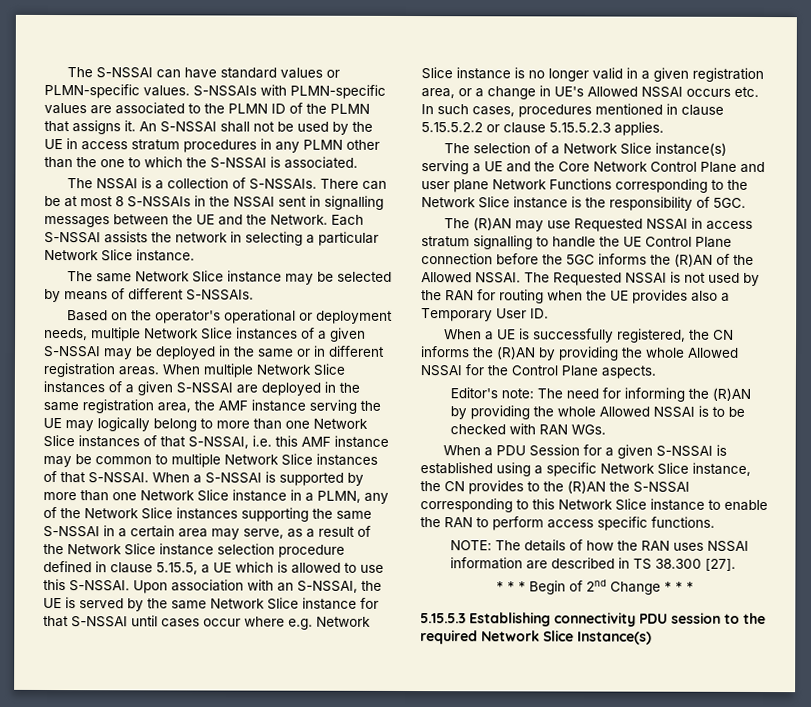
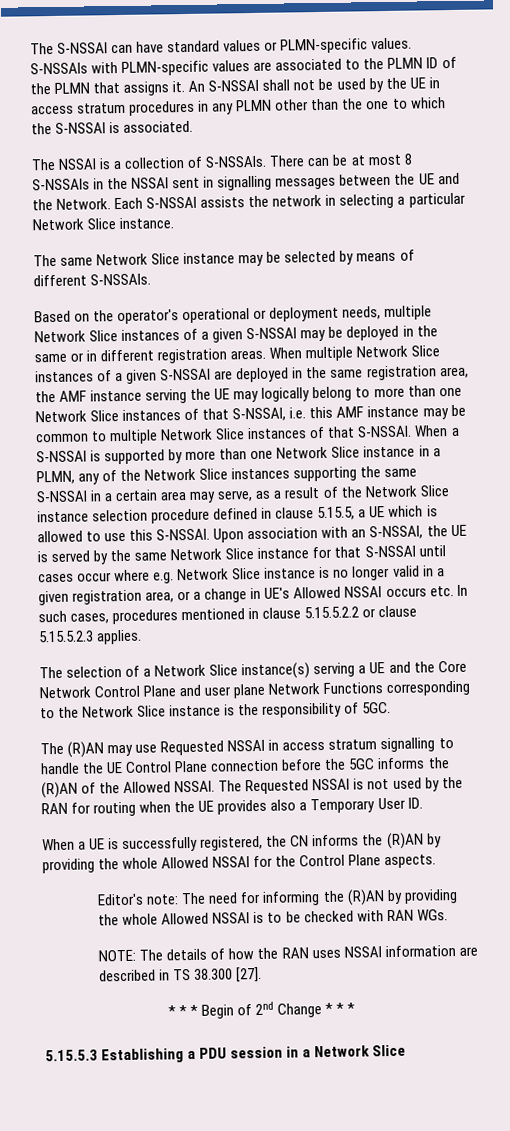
- When a PDU Session for a given S-NSSAI is established using a specific Network Slice instance, the CN provides to the (R)AN the S-NSSAI corresponding to this Network Slice instance to enable the RAN to perform access specific functions.
- 5.15.5.3 Establishing connectivity PDU session to the required Network Slice Instance(s)
+ 5.15.5.3 Establishing a PDU session in a Network Slice

